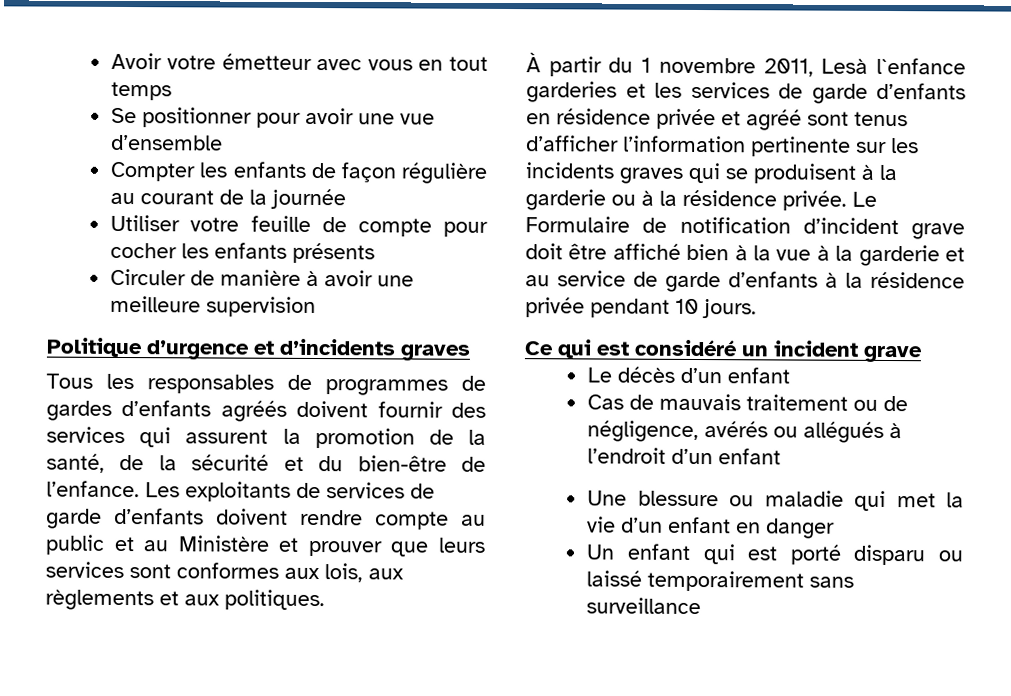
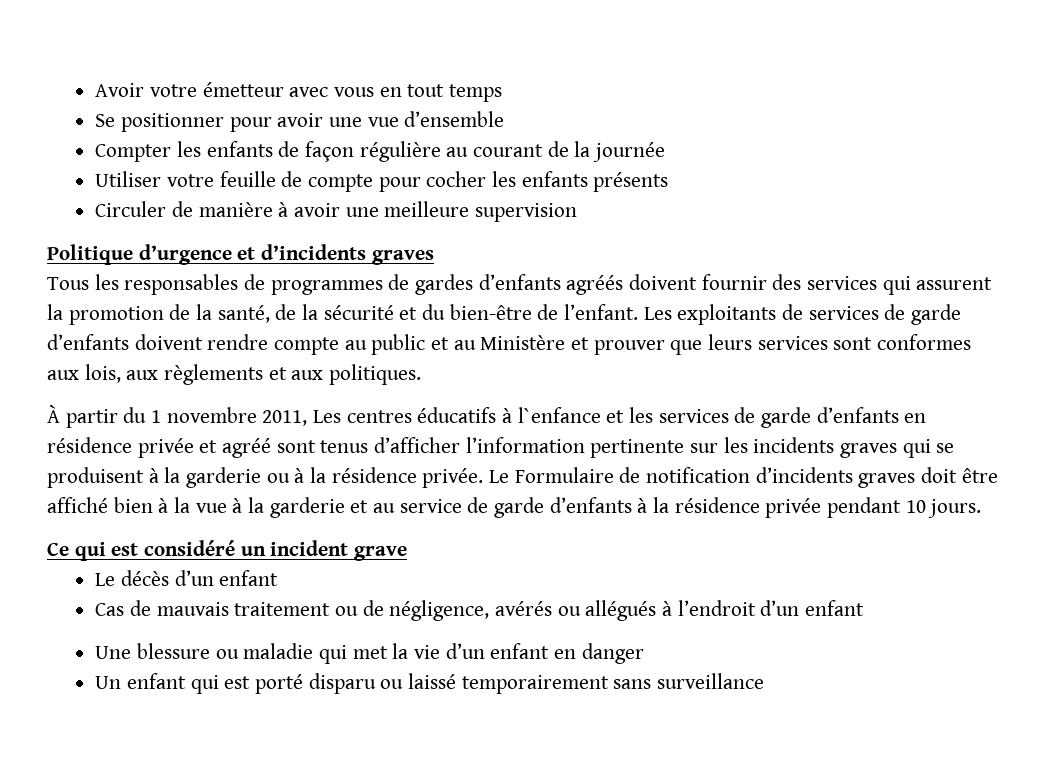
- Tous les responsables de programmes de gardes d’enfants agréés doivent fournir des services qui assurent la promotion de la santé, de la sécurité et du bien-être de l’enfance.
+ Tous les responsables de programmes de gardes d’enfants agréés doivent fournir des services qui assurent la promotion de la santé, de la sécurité et du bien-être de l’enfant.
- À partir du 1 novembre 2011, Lesà l`enfance garderies et les services de garde d’enfants en résidence privée et agréé sont tenus d’afficher l’information pertinente sur les incidents graves qui se produisent à la garderie ou à la résidence privée.
+ À partir du 1 novembre 2011, Les centres éducatifs à l`enfance et les services de garde d’enfants en résidence privée et agréé sont tenus d’afficher l’information pertinente sur les incidents graves qui se produisent à la garderie ou à la résidence privée.
- Le Formulaire de notification d’incident grave doit être affiché bien à la vue à la garderie et au service de garde d’enfants à la résidence privée pendant 10 jours.
+ Le Formulaire de notification d’incidents graves doit être affiché bien à la vue à la garderie et au service de garde d’enfants à la résidence privée pendant 10 jours.

